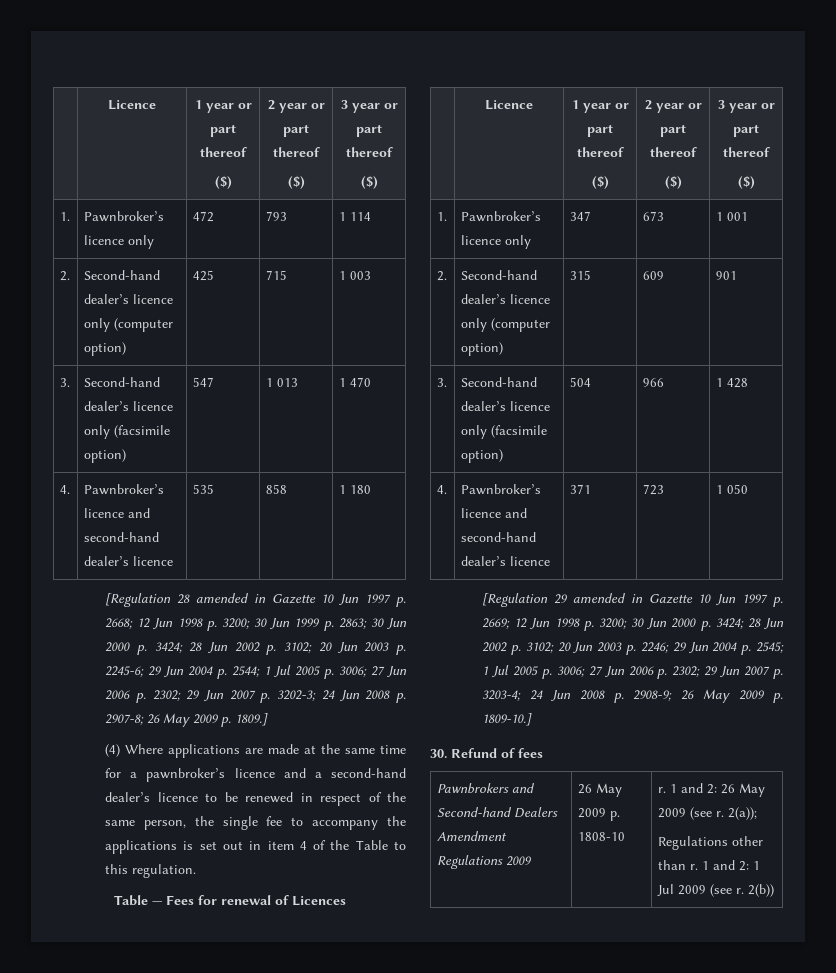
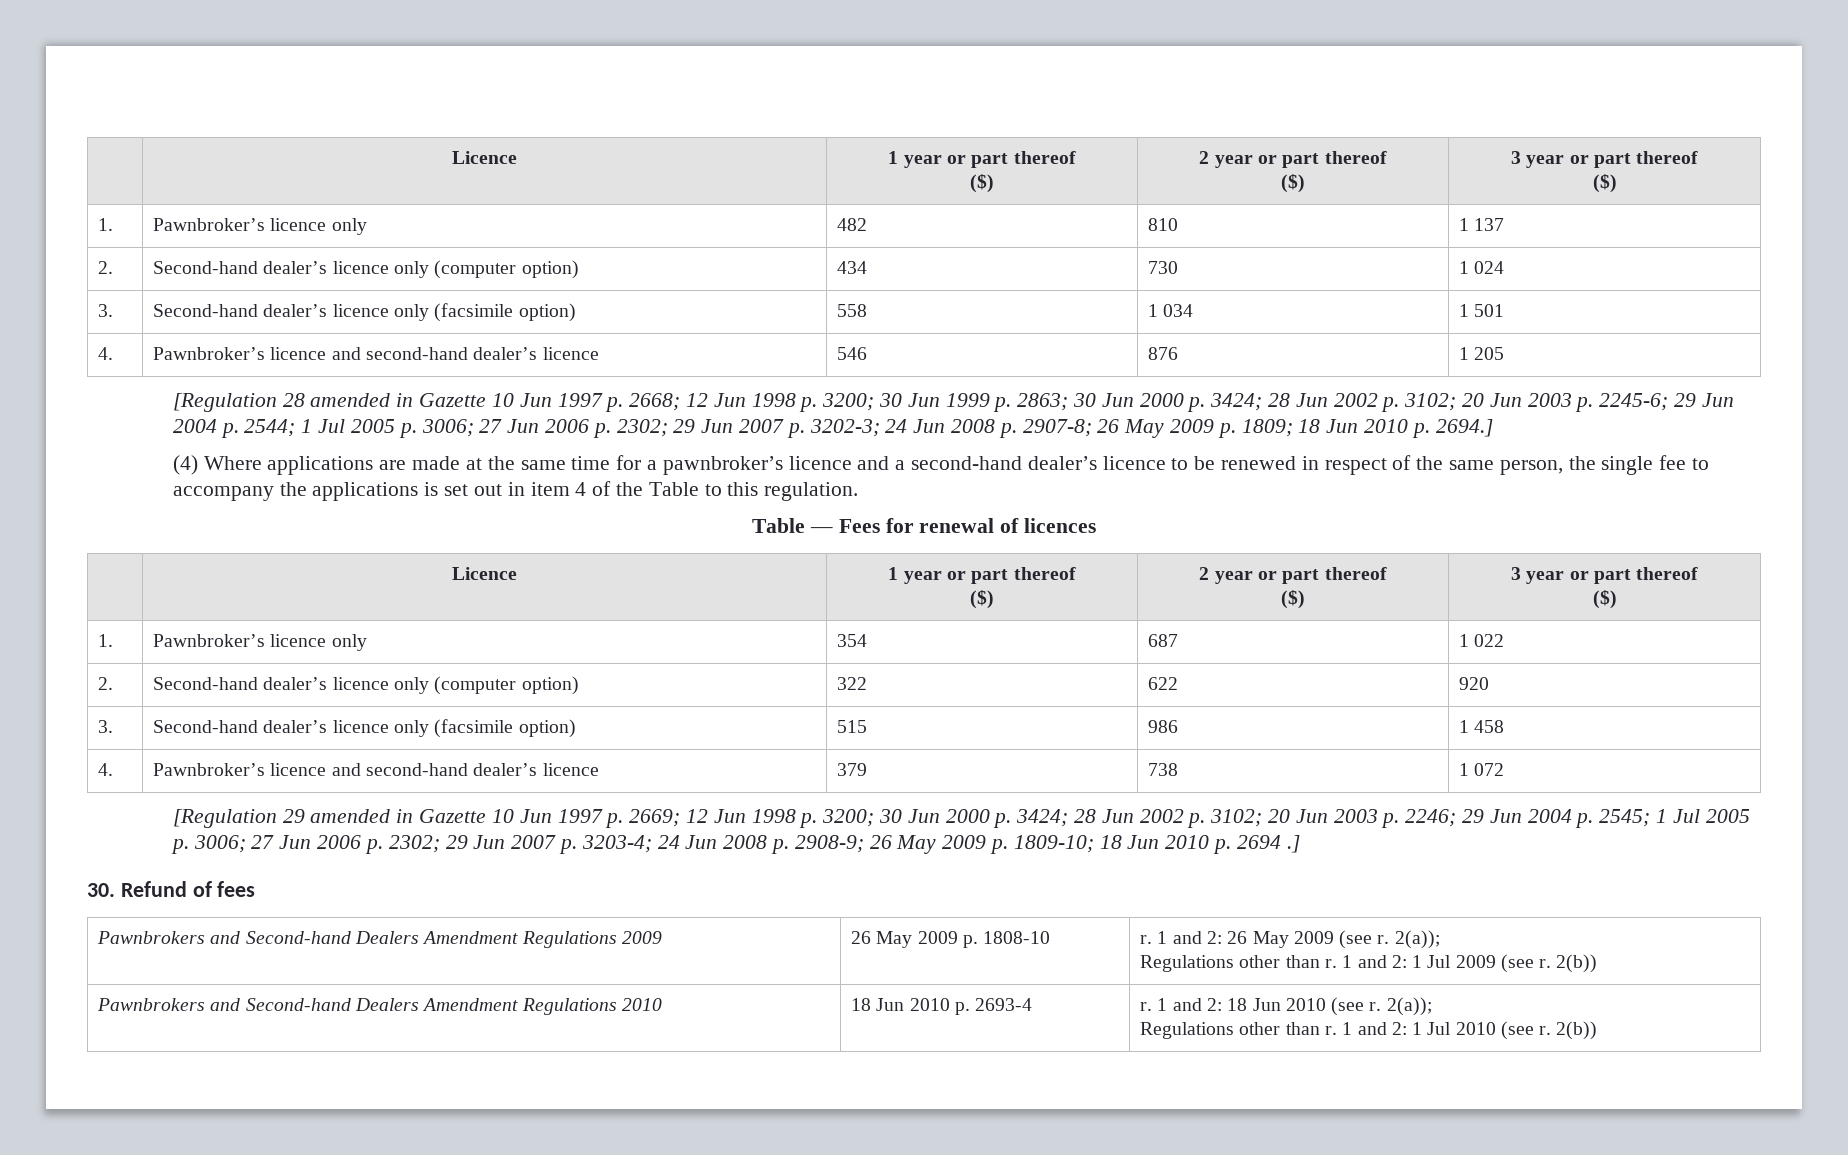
- 1. | Pawnbroker’s licence only | 472 | 793 | 1 114
- 2. | Second-hand dealer’s licence only (computer option) | 425 | 715 | 1 003
- 3. | Second-hand dealer’s licence only (facsimile option) | 547 | 1 013 | 1 470
- 4. | Pawnbroker’s licence and second-hand dealer’s licence | 535 | 858 | 1 180
+ 1. | Pawnbroker’s licence only | 482 | 810 | 1 137
+ 2. | Second-hand dealer’s licence only (computer option) | 434 | 730 | 1 024
+ 3. | Second-hand dealer’s licence only (facsimile option) | 558 | 1 034 | 1 501
+ 4. | Pawnbroker’s licence and second-hand dealer’s licence | 546 | 876 | 1 205
- 26 May 2009 p. 1809.]
+ 26 May 2009 p. 1809; 18 Jun 2010 p. 2694.]
- Table — Fees for renewal of Licences
+ Table — Fees for renewal of licences
- 1. | Pawnbroker’s licence only | 347 | 673 | 1 001
- 2. | Second-hand dealer’s licence only (computer option) | 315 | 609 | 901
- 3. | Second-hand dealer’s licence only (facsimile option) | 504 | 966 | 1 428
- 4. | Pawnbroker’s licence and second-hand dealer’s licence | 371 | 723 | 1 050
+ 1. | Pawnbroker’s licence only | 354 | 687 | 1 022
+ 2. | Second-hand dealer’s licence only (computer option) | 322 | 622 | 920
+ 3. | Second-hand dealer’s licence only (facsimile option) | 515 | 986 | 1 458
+ 4. | Pawnbroker’s licence and second-hand dealer’s licence | 379 | 738 | 1 072
- [Regulation 29 amended in Gazette 10 Jun 1997 p. 2669; 12 Jun 1998 p. 3200; 30 Jun 2000 p. 3424; 28 Jun 2002 p. 3102; 20 Jun 2003 p. 2246; 29 Jun 2004 p. 2545; 1 Jul 2005 p. 3006; 27 Jun 2006 p. 2302; 29 Jun 2007 p. 3203-4; 24 Jun 2008 p. 2908-9; 26 May 2009 p. 1809-10.]
+ [Regulation 29 amended in Gazette 10 Jun 1997 p. 2669; 12 Jun 1998 p. 3200; 30 Jun 2000 p. 3424; 28 Jun 2002 p. 3102; 20 Jun 2003 p. 2246; 29 Jun 2004 p. 2545; 1 Jul 2005 p. 3006; 27 Jun 2006 p. 2302; 29 Jun 2007 p. 3203-4; 24 Jun 2008 p. 2908-9; 26 May 2009 p. 1809-10; 18 Jun 2010 p. 2694 .]
+ Pawnbrokers and Second-hand Dealers Amendment Regulations 2010 | 18 Jun 2010 p. 2693-4 | r. 1 and 2: 18 Jun 2010 (see r. 2(a));
+ Regulations other than r. 1 and 2: 1 Jul 2010 (see r. 2(b))

